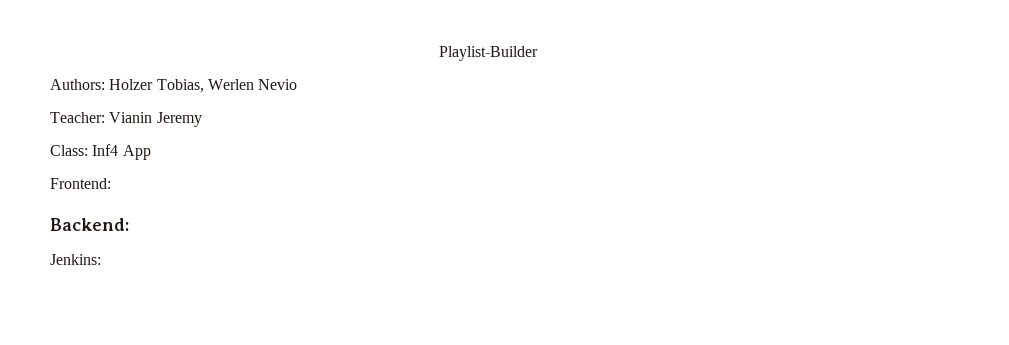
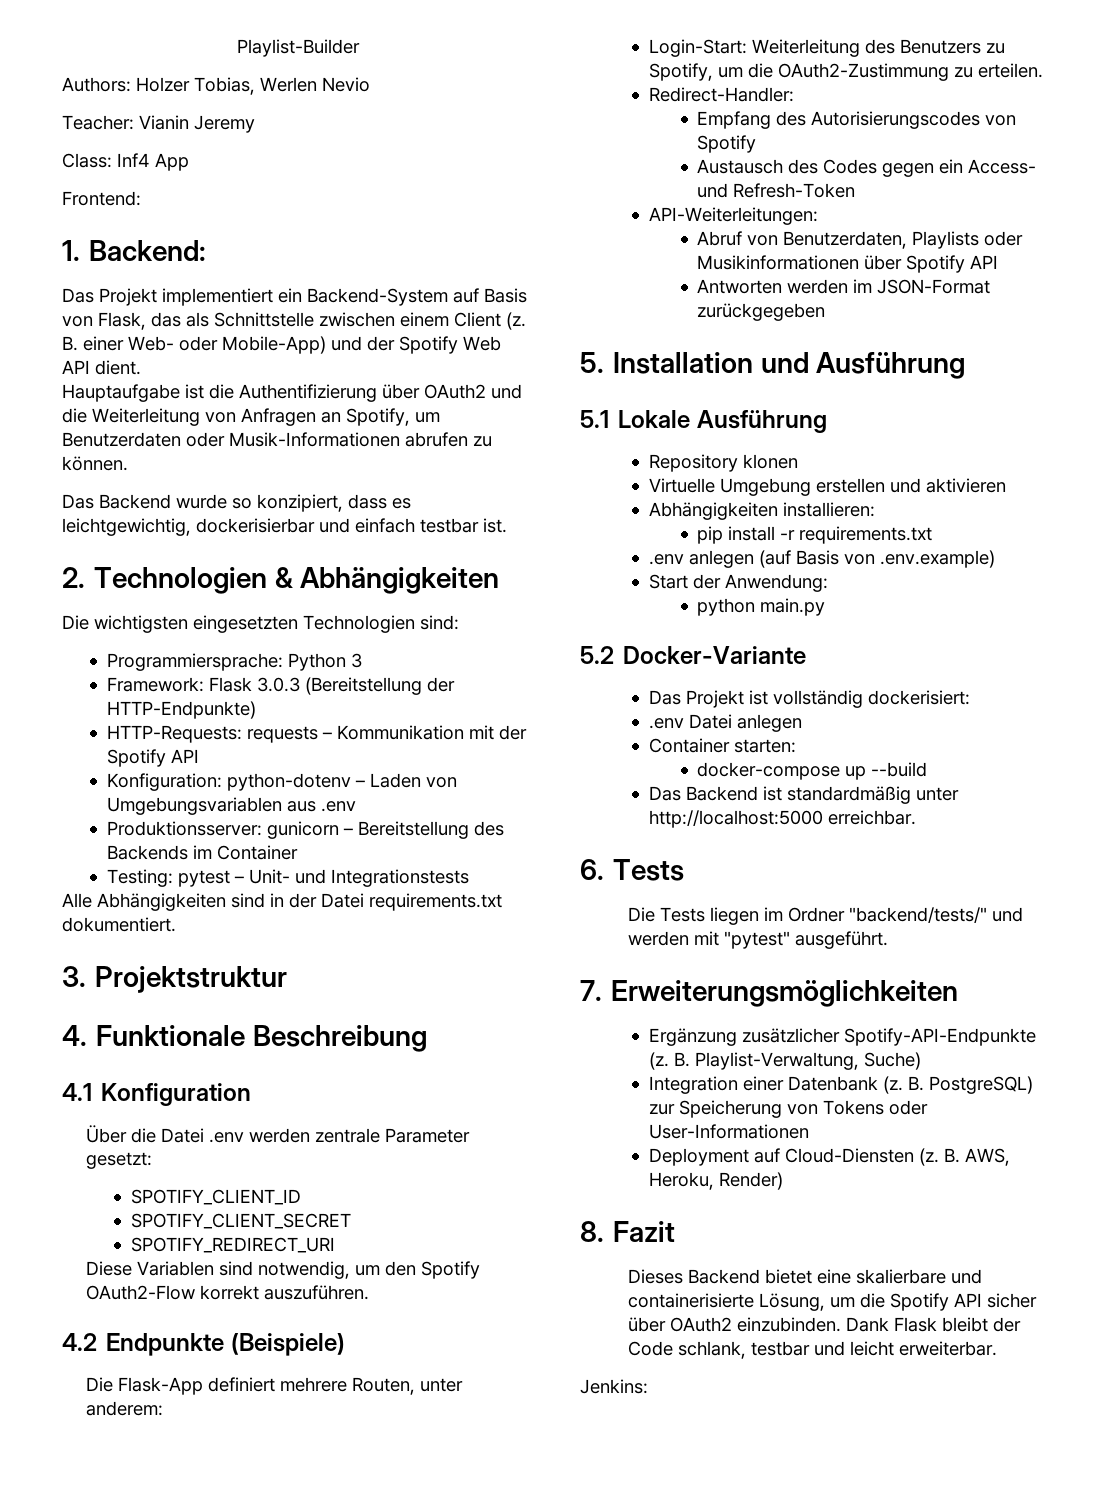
- Backend:
+ 1. Backend:
+ Das Projekt implementiert ein Backend-System auf Basis von Flask, das als Schnittstelle zwischen einem Client (z. B. einer Web- oder Mobile-App) und der Spotify Web API dient.
+ Hauptaufgabe ist die Authentifizierung über OAuth2 und die Weiterleitung von Anfragen an Spotify, um Benutzerdaten oder Musik-Informationen abrufen zu können.
+ Das Backend wurde so konzipiert, dass es leichtgewichtig, dockerisierbar und einfach testbar ist.
+ 2. Technologien & Abhängigkeiten
+ Die wichtigsten eingesetzten Technologien sind:
+ Programmiersprache: Python 3
+ Framework: Flask 3.0.3 (Bereitstellung der HTTP-Endpunkte)
+ HTTP-Requests: requests – Kommunikation mit der Spotify API
+ Konfiguration: python-dotenv – Laden von Umgebungsvariablen aus .env
+ Produktionsserver: gunicorn – Bereitstellung des Backends im Container
+ Testing: pytest – Unit- und Integrationstests
+ Alle Abhängigkeiten sind in der Datei requirements.txt dokumentiert.
+ 3. Projektstruktur
+ 4. Funktionale Beschreibung
+ 4.1 Konfiguration
+ Über die Datei .env werden zentrale Parameter gesetzt:
+ SPOTIFY_CLIENT_ID
+ SPOTIFY_CLIENT_SECRET
+ SPOTIFY_REDIRECT_URI
+ Diese Variablen sind notwendig, um den Spotify OAuth2-Flow korrekt auszuführen.
+ 4.2 Endpunkte (Beispiele)
+ Die Flask-App definiert mehrere Routen, unter anderem:
+ Login-Start: Weiterleitung des Benutzers zu Spotify, um die OAuth2-Zustimmung zu erteilen.
+ Redirect-Handler:
+ Empfang des Autorisierungscodes von Spotify
+ Austausch des Codes gegen ein Access- und Refresh-Token
+ API-Weiterleitungen:
+ Abruf von Benutzerdaten, Playlists oder Musikinformationen über Spotify API
+ Antworten werden im JSON-Format zurückgegeben
+ 5. Installation und Ausführung
+ 5.1 Lokale Ausführung
+ Repository klonen
+ Virtuelle Umgebung erstellen und aktivieren
+ Abhängigkeiten installieren:
+ pip install -r requirements.txt
+ .env anlegen (auf Basis von .env.example)
+ Start der Anwendung:
+ python main.py
+ 5.2 Docker-Variante
+ Das Projekt ist vollständig dockerisiert:
+ .env Datei anlegen
+ Container starten:
+ docker-compose up --build
+ Das Backend ist standardmäßig unter http://localhost:5000 erreichbar.
+ 6. Tests
+ Die Tests liegen im Ordner "backend/tests/" und werden mit "pytest" ausgeführt.
+ 7. Erweiterungsmöglichkeiten
+ Ergänzung zusätzlicher Spotify-API-Endpunkte (z. B. Playlist-Verwaltung, Suche)
+ Integration einer Datenbank (z. B. PostgreSQL) zur Speicherung von Tokens oder User-Informationen
+ Deployment auf Cloud-Diensten (z. B. AWS, Heroku, Render)
+ 8. Fazit
+ Dieses Backend bietet eine skalierbare und containerisierte Lösung, um die Spotify API sicher über OAuth2 einzubinden. Dank Flask bleibt der Code schlank, testbar und leicht erweiterbar.

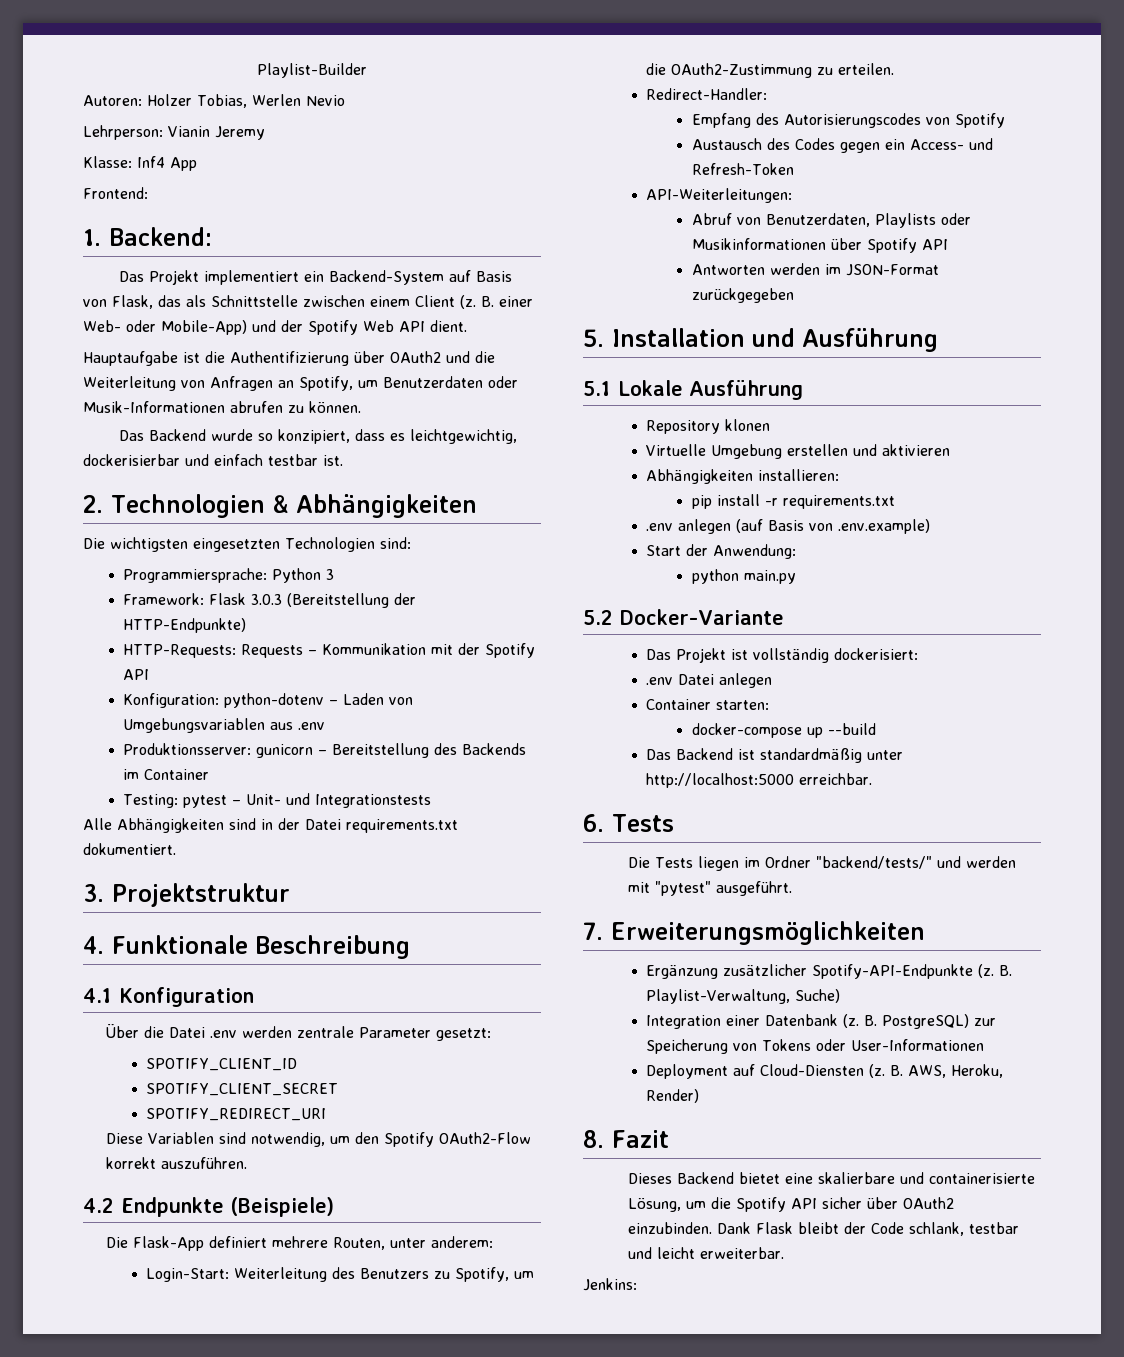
- Authors: Holzer Tobias, Werlen Nevio
+ Autoren: Holzer Tobias, Werlen Nevio
- Teacher: Vianin Jeremy
+ Lehrperson: Vianin Jeremy
- Class: Inf4 App
+ Klasse: Inf4 App
- HTTP-Requests: requests – Kommunikation mit der Spotify API
+ HTTP-Requests: Requests – Kommunikation mit der Spotify API

